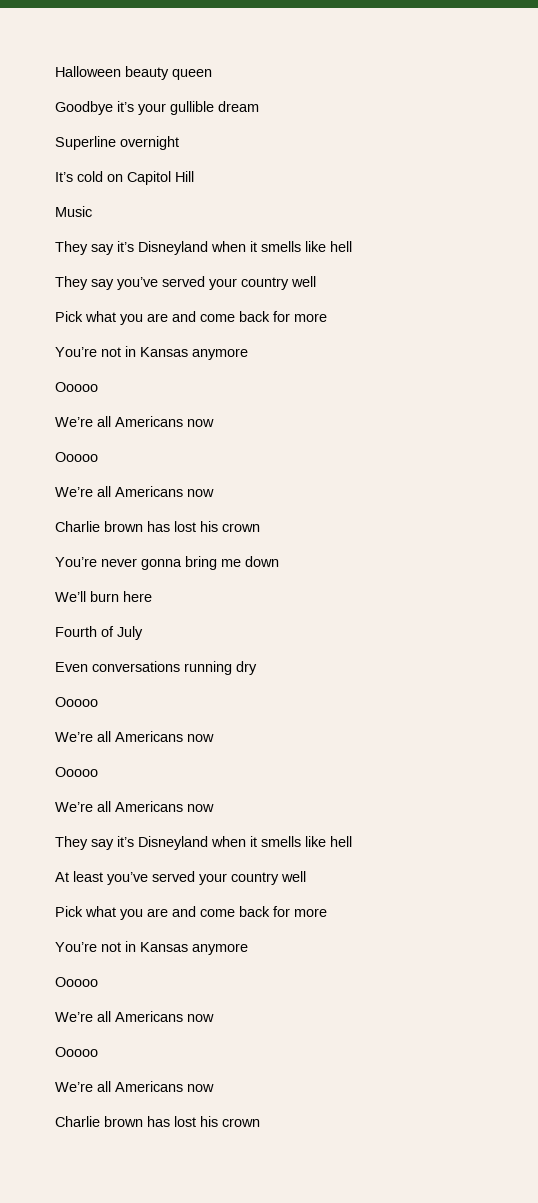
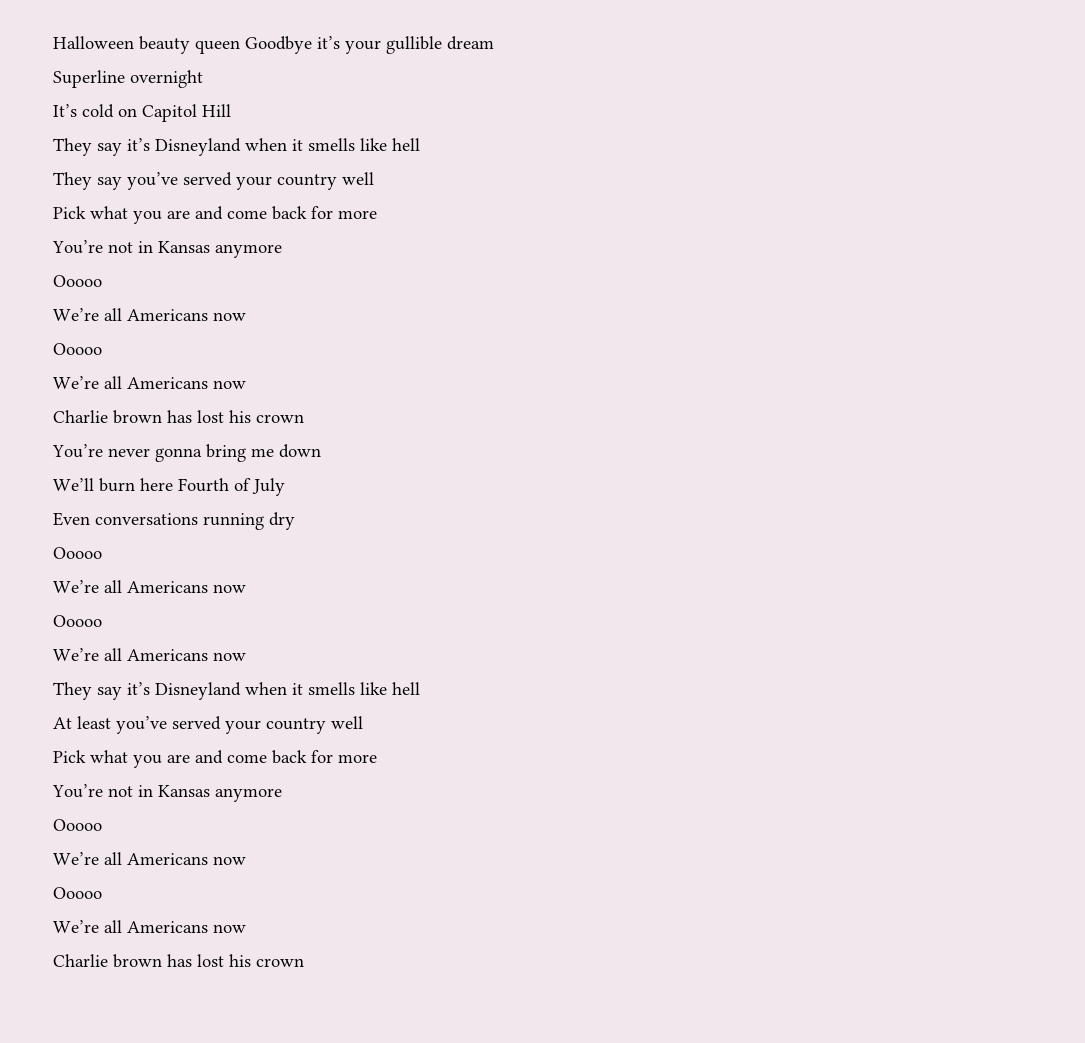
- Halloween beauty queen
- Goodbye it’s your gullible dream
+ Halloween beauty queen Goodbye it’s your gullible dream
- Music
- We’ll burn here
- Fourth of July
+ We’ll burn here Fourth of July

